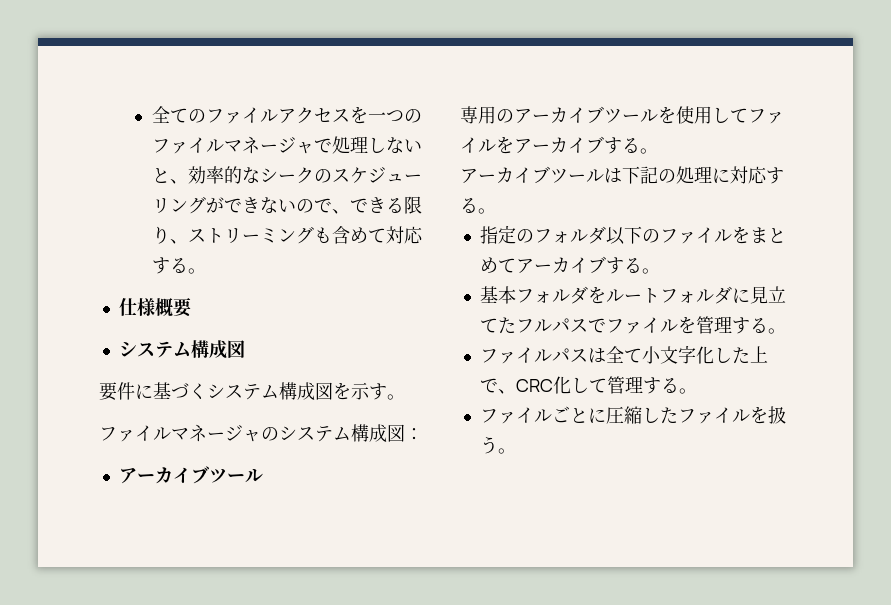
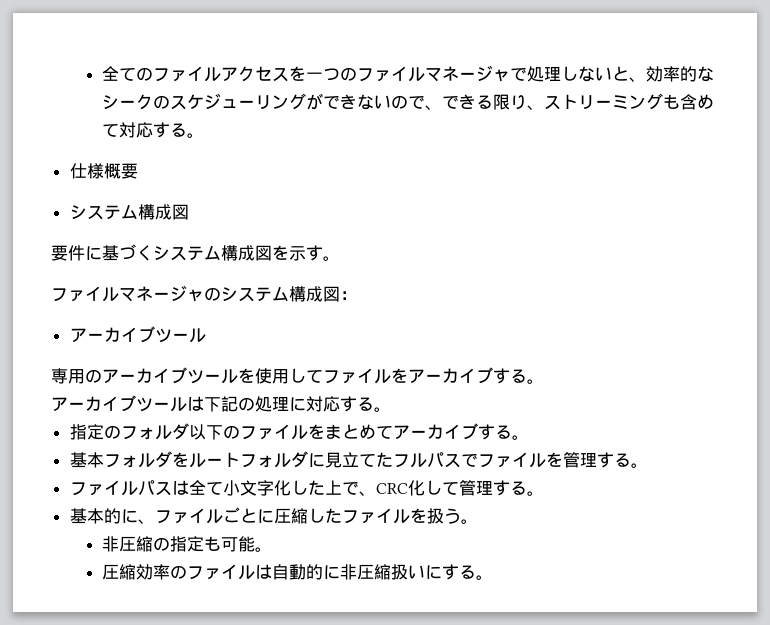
- ファイルごとに圧縮したファイルを扱う。
+ 基本的に、ファイルごとに圧縮したファイルを扱う。
+ 非圧縮の指定も可能。
+ 圧縮効率のファイルは自動的に非圧縮扱いにする。

